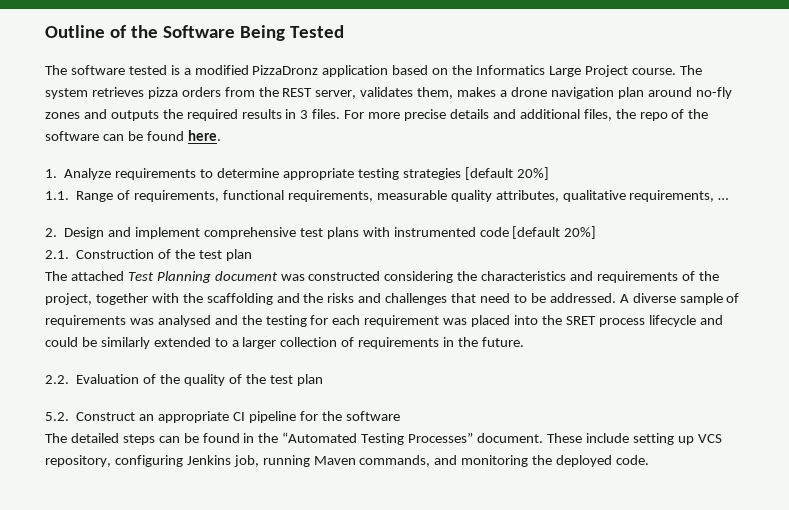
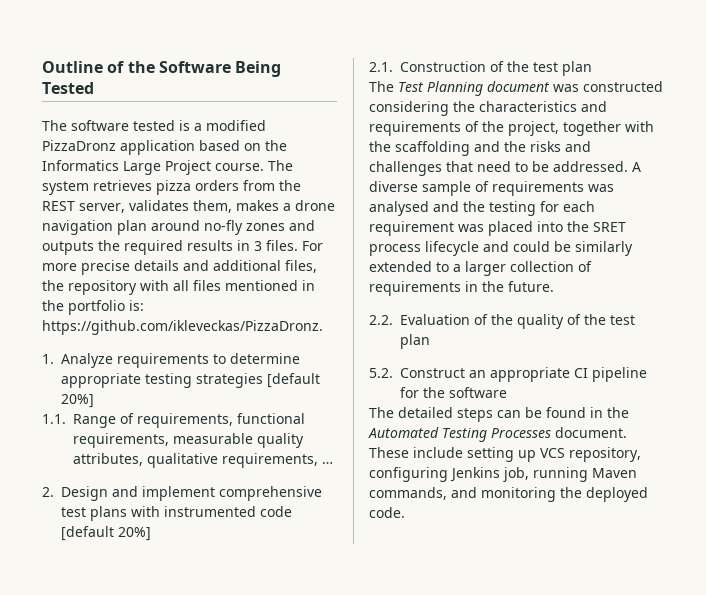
- For more precise details and additional files, the repo of the software can be found here.
+ For more precise details and additional files, the repository with all files mentioned in the portfolio is: https://github.com/ikleveckas/PizzaDronz.
- The attached Test Planning document was constructed considering the characteristics and requirements of the project, together with the scaffolding and the risks and challenges that need to be addressed.
+ The Test Planning document was constructed considering the characteristics and requirements of the project, together with the scaffolding and the risks and challenges that need to be addressed.
- The detailed steps can be found in the “Automated Testing Processes” document.
+ The detailed steps can be found in the Automated Testing Processes document.

